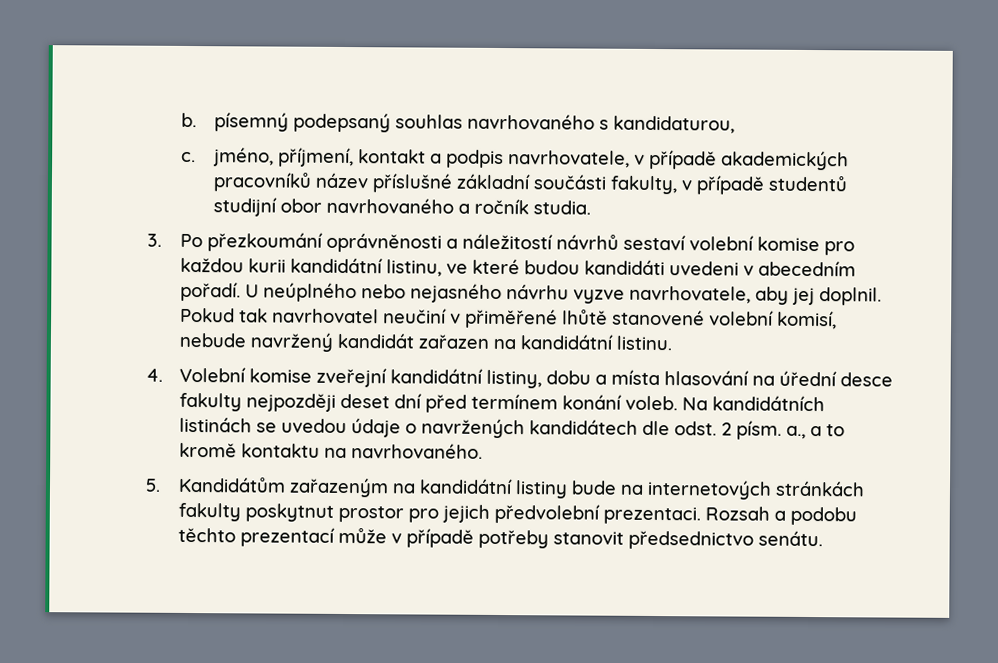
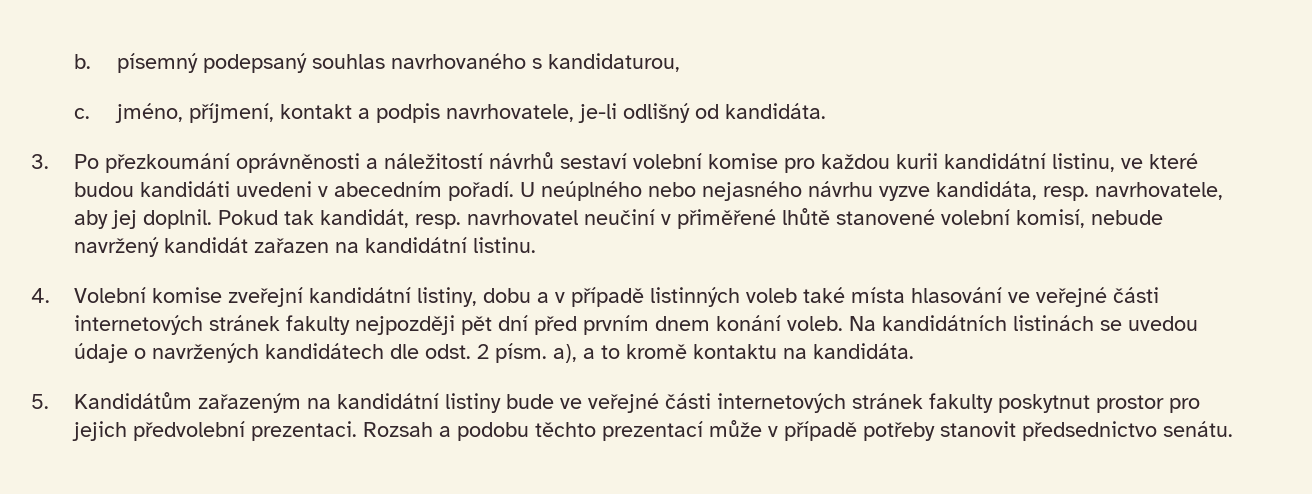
- c. jméno, příjmení, kontakt a podpis navrhovatele, v případě akademických pracovníků název příslušné základní součásti fakulty, v případě studentů studijní obor navrhovaného a ročník studia.
+ c. jméno, příjmení, kontakt a podpis navrhovatele, je-li odlišný od kandidáta.
- U neúplného nebo nejasného návrhu vyzve navrhovatele, aby jej doplnil.
+ U neúplného nebo nejasného návrhu vyzve kandidáta, resp. navrhovatele, aby jej doplnil.
- Pokud tak navrhovatel neučiní v přiměřené lhůtě stanovené volební komisí, nebude navržený kandidát zařazen na kandidátní listinu.
+ Pokud tak kandidát, resp. navrhovatel neučiní v přiměřené lhůtě stanovené volební komisí, nebude navržený kandidát zařazen na kandidátní listinu.
- 4. Volební komise zveřejní kandidátní listiny, dobu a místa hlasování na úřední desce fakulty nejpozději deset dní před termínem konání voleb.
+ 4. Volební komise zveřejní kandidátní listiny, dobu a v případě listinných voleb také místa hlasování ve veřejné části internetových stránek fakulty nejpozději pět dní před prvním dnem konání voleb.
- Na kandidátních listinách se uvedou údaje o navržených kandidátech dle odst. 2 písm. a., a to kromě kontaktu na navrhovaného.
+ Na kandidátních listinách se uvedou údaje o navržených kandidátech dle odst. 2 písm. a), a to kromě kontaktu na kandidáta.
- 5. Kandidátům zařazeným na kandidátní listiny bude na internetových stránkách fakulty poskytnut prostor pro jejich předvolební prezentaci.
+ 5. Kandidátům zařazeným na kandidátní listiny bude ve veřejné části internetových stránek fakulty poskytnut prostor pro jejich předvolební prezentaci.

